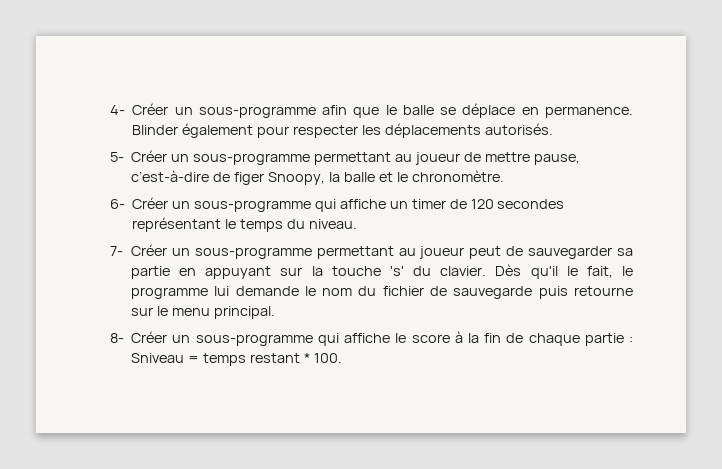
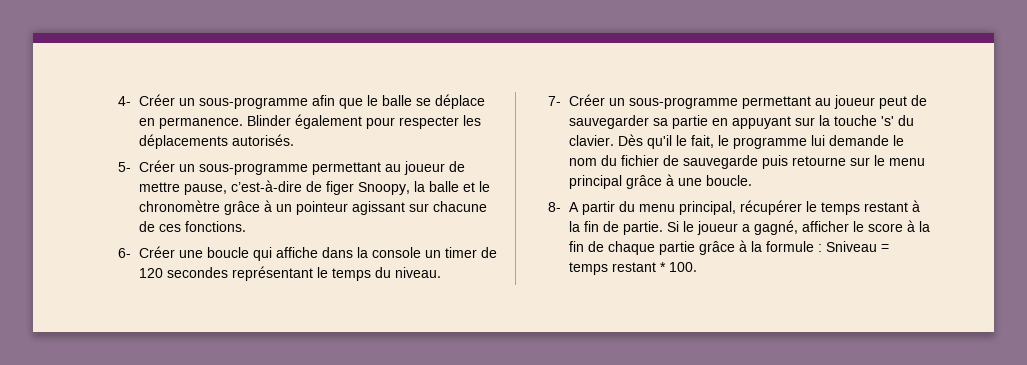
- 5- Créer un sous-programme permettant au joueur de mettre pause, c’est-à-dire de figer Snoopy, la balle et le chronomètre.
- 6- Créer un sous-programme qui affiche un timer de 120 secondes représentant le temps du niveau.
+ 5- Créer un sous-programme permettant au joueur de mettre pause, c’est-à-dire de figer Snoopy, la balle et le chronomètre grâce à un pointeur agissant sur chacune de ces fonctions.
+ 6- Créer une boucle qui affiche dans la console un timer de 120 secondes représentant le temps du niveau.
- Dès qu'il le fait, le programme lui demande le nom du fichier de sauvegarde puis retourne sur le menu principal.
- 8- Créer un sous-programme qui affiche le score à la fin de chaque partie : Sniveau = temps restant * 100.
+ Dès qu'il le fait, le programme lui demande le nom du fichier de sauvegarde puis retourne sur le menu principal grâce à une boucle.
+ 8- A partir du menu principal, récupérer le temps restant à la fin de partie. Si le joueur a gagné, afficher le score à la fin de chaque partie grâce à la formule : Sniveau = temps restant * 100.

